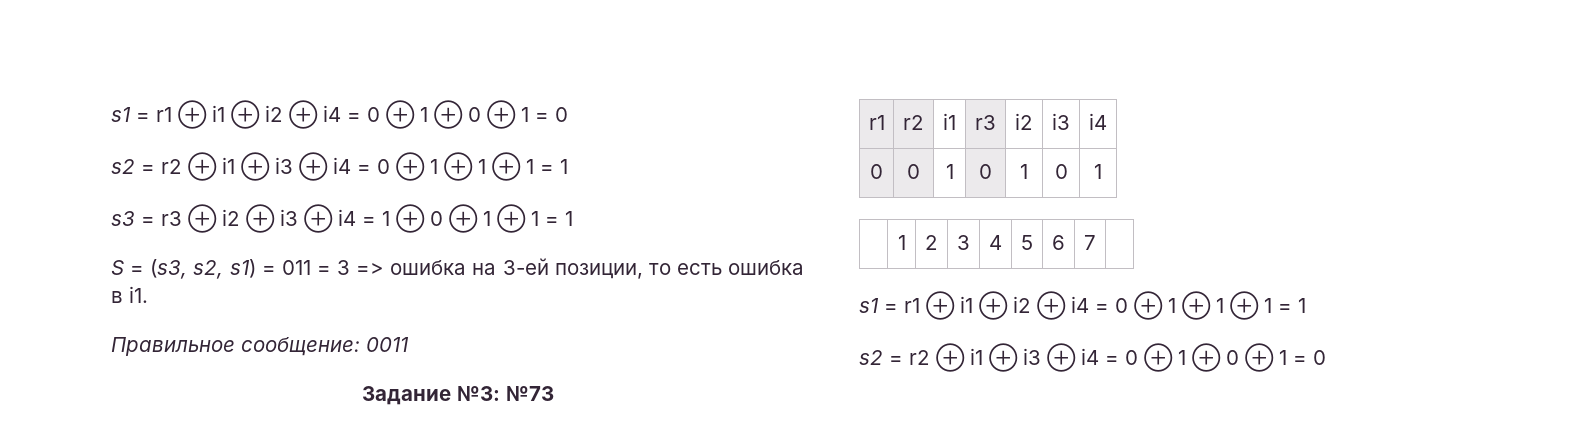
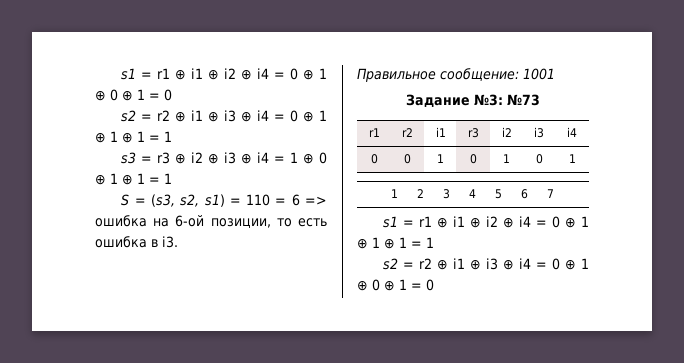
- S = (s3, s2, s1) = 011 = 3 => ошибка на 3-eй позиции, то есть ошибка в i1.
+ S = (s3, s2, s1) = 110 = 6 => ошибка на 6-ой позиции, то есть ошибка в i3.
- Правильное сообщение: 0011
+ Правильное сообщение: 1001

